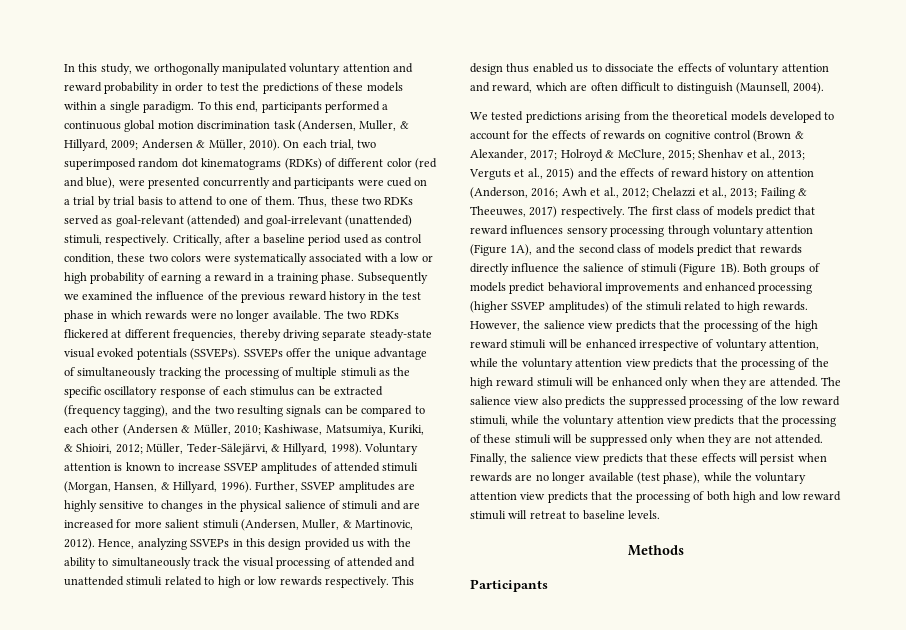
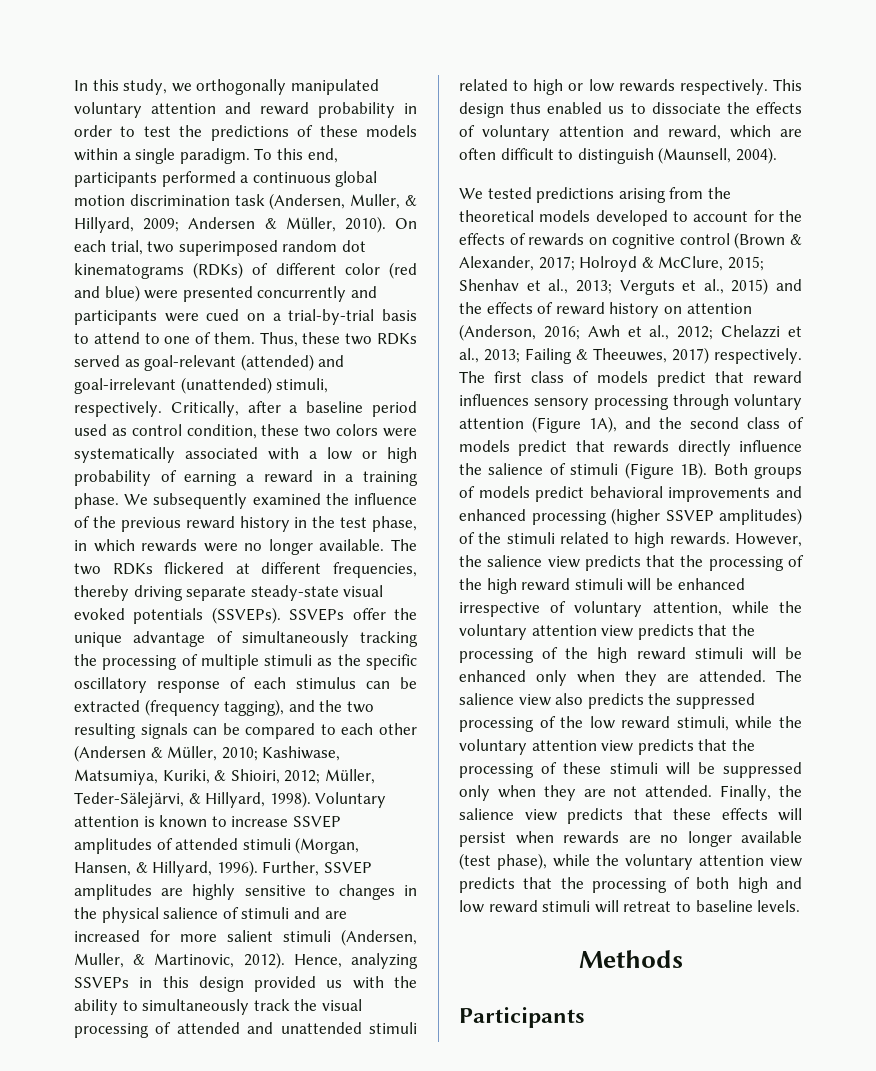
- On each trial, two superimposed random dot kinematograms (RDKs) of different color (red and blue), were presented concurrently and participants were cued on a trial by trial basis to attend to one of them.
+ On each trial, two superimposed random dot kinematograms (RDKs) of different color (red and blue) were presented concurrently and participants were cued on a trial-by-trial basis to attend to one of them.
- Subsequently we examined the influence of the previous reward history in the test phase in which rewards were no longer available.
+ We subsequently examined the influence of the previous reward history in the test phase, in which rewards were no longer available.

